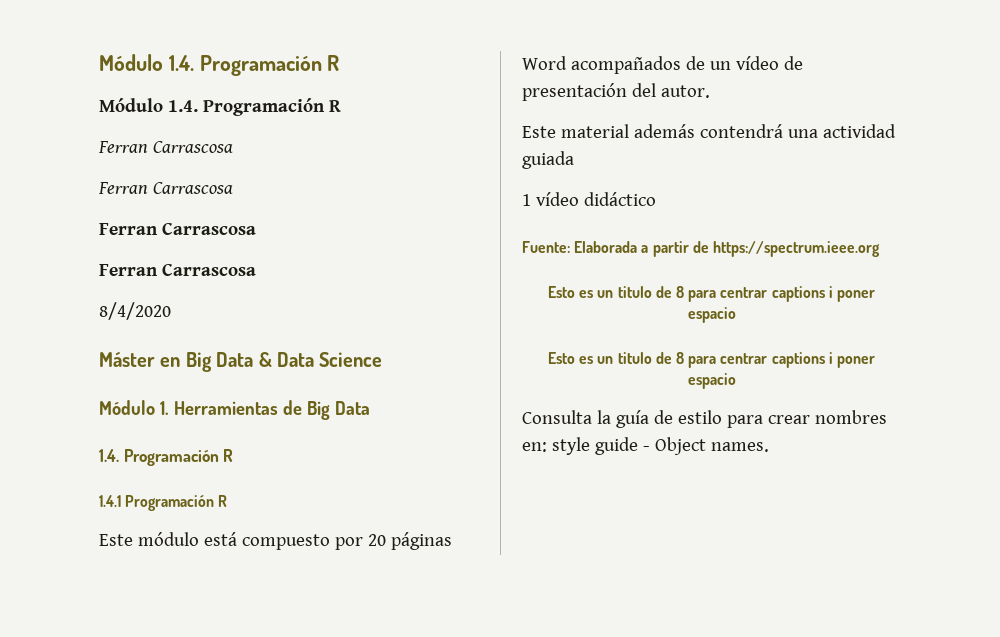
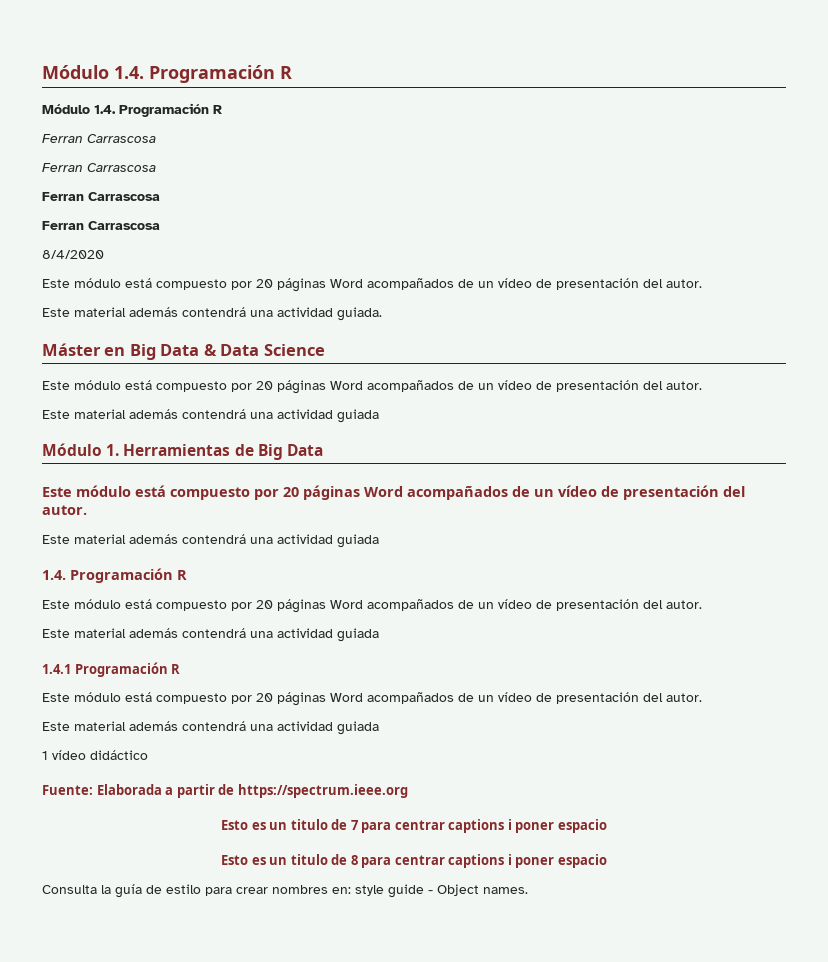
  8/4/2020
+ Este módulo está compuesto por 20 páginas Word acompañados de un vídeo de presentación del autor.
+ Este material además contendrá una actividad guiada.
  Máster en Big Data & Data Science
+ Este módulo está compuesto por 20 páginas Word acompañados de un vídeo de presentación del autor.
+ Este material además contendrá una actividad guiada
  Módulo 1. Herramientas de Big Data
+ Este módulo está compuesto por 20 páginas Word acompañados de un vídeo de presentación del autor.
+ Este material además contendrá una actividad guiada
  1.4. Programación R
+ Este módulo está compuesto por 20 páginas Word acompañados de un vídeo de presentación del autor.
+ Este material además contendrá una actividad guiada
  Fuente: Elaborada a partir de https://spectrum.ieee.org
- Esto es un titulo de 8 para centrar captions i poner espacio
+ Esto es un titulo de 7 para centrar captions i poner espacio

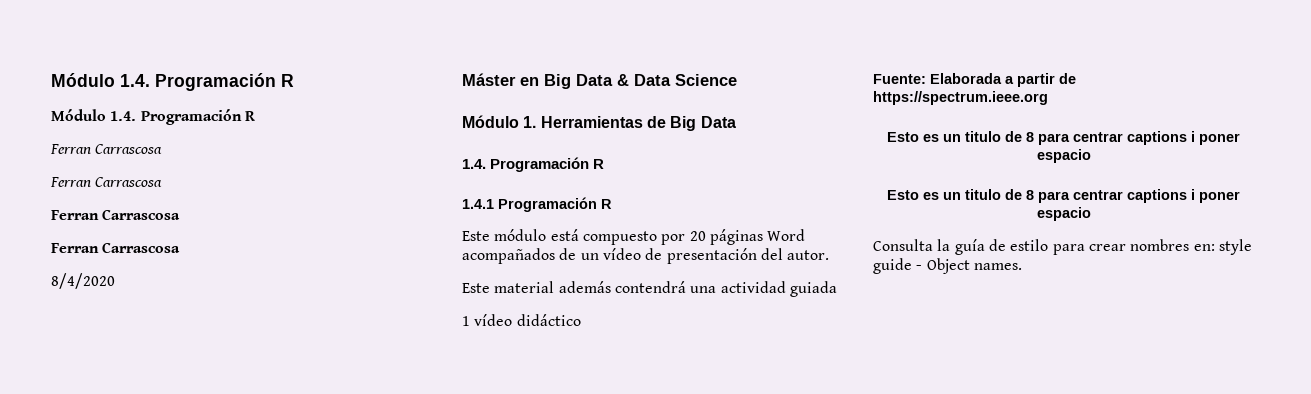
  8/4/2020
- Este módulo está compuesto por 20 páginas Word acompañados de un vídeo de presentación del autor.
- Este material además contendrá una actividad guiada.
  Máster en Big Data & Data Science
- Este módulo está compuesto por 20 páginas Word acompañados de un vídeo de presentación del autor.
- Este material además contendrá una actividad guiada
  Módulo 1. Herramientas de Big Data
- Este módulo está compuesto por 20 páginas Word acompañados de un vídeo de presentación del autor.
- Este material además contendrá una actividad guiada
  1.4. Programación R
- Este módulo está compuesto por 20 páginas Word acompañados de un vídeo de presentación del autor.
- Este material además contendrá una actividad guiada
  Fuente: Elaborada a partir de https://spectrum.ieee.org
- Esto es un titulo de 7 para centrar captions i poner espacio
+ Esto es un titulo de 8 para centrar captions i poner espacio

